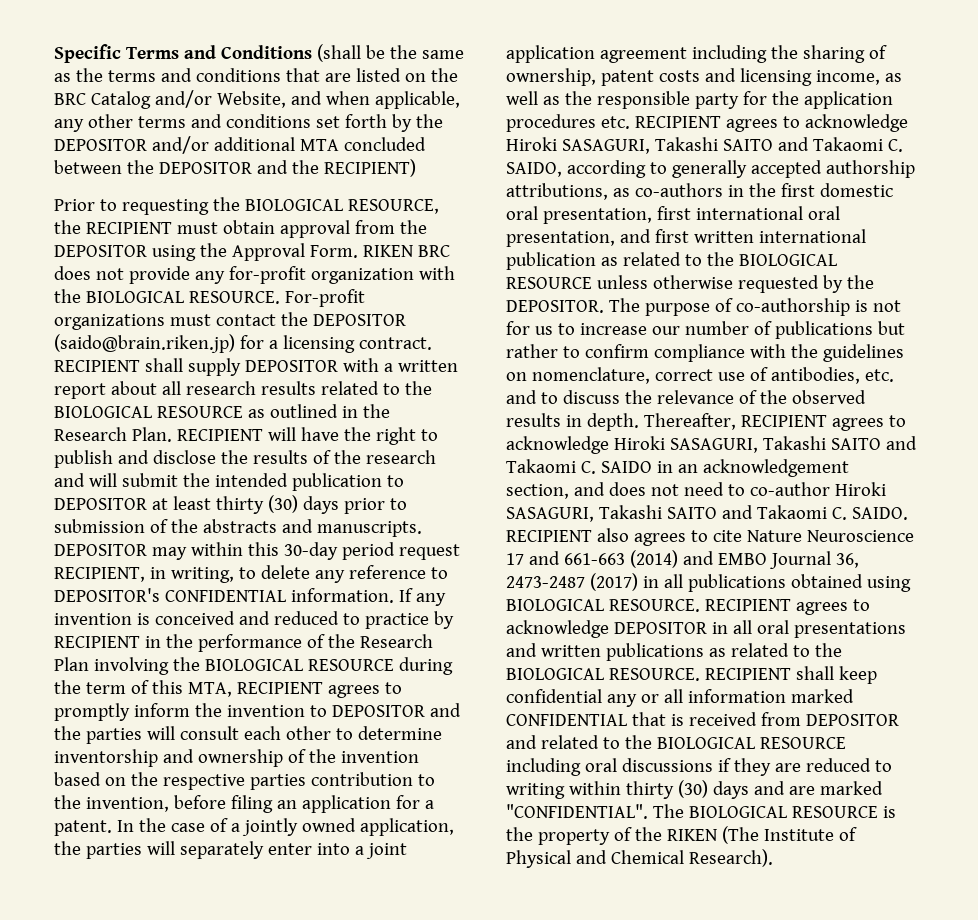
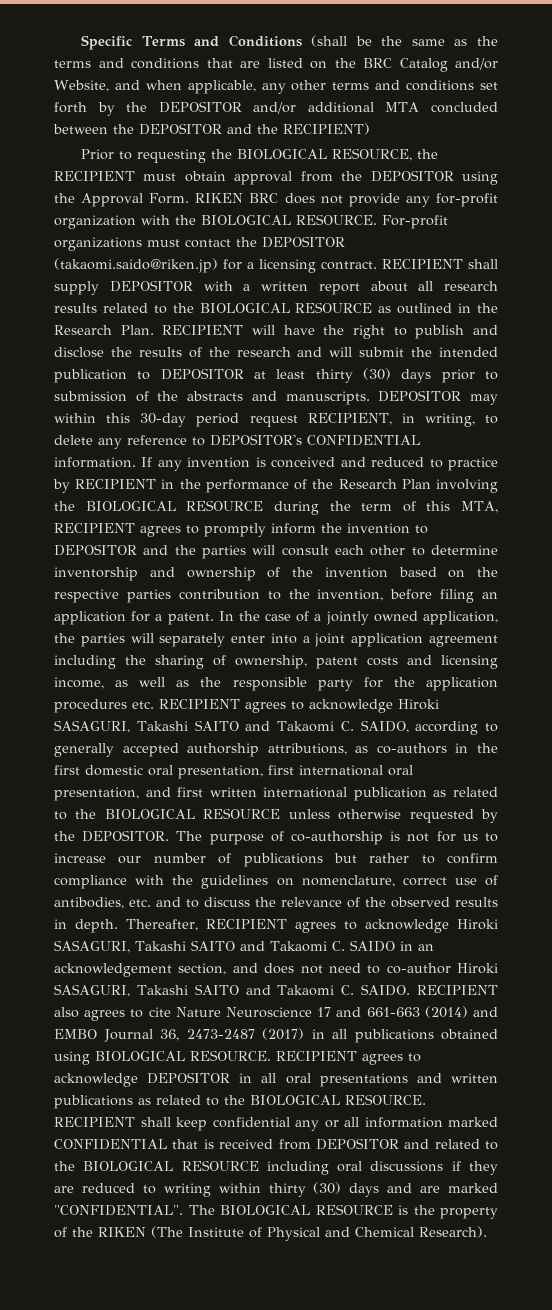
- For-profit organizations must contact the DEPOSITOR (saido@brain.riken.jp) for a licensing contract.
+ For-profit organizations must contact the DEPOSITOR (takaomi.saido@riken.jp) for a licensing contract.

